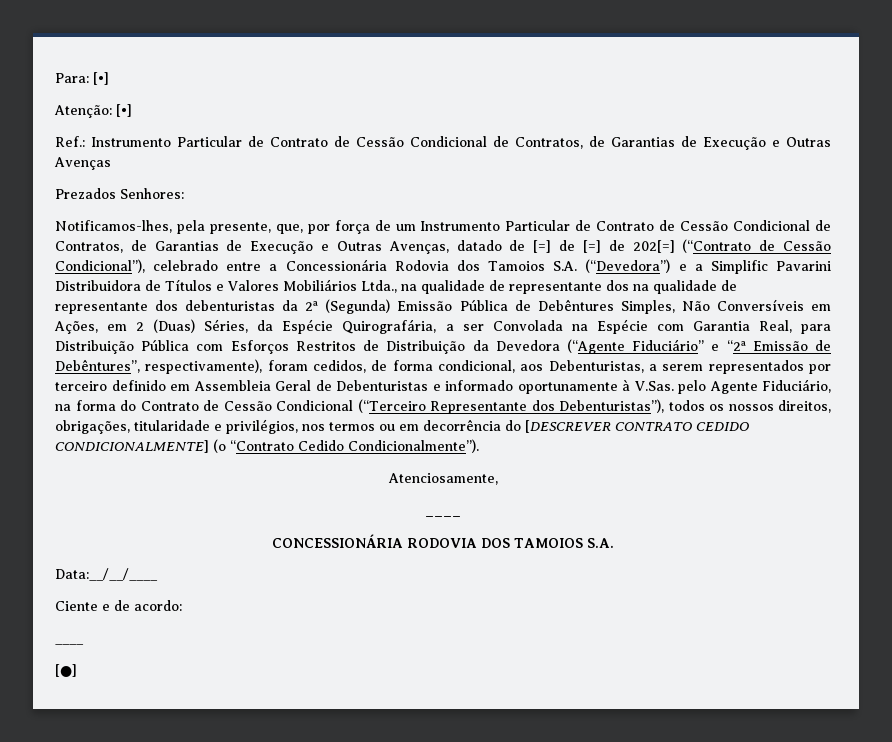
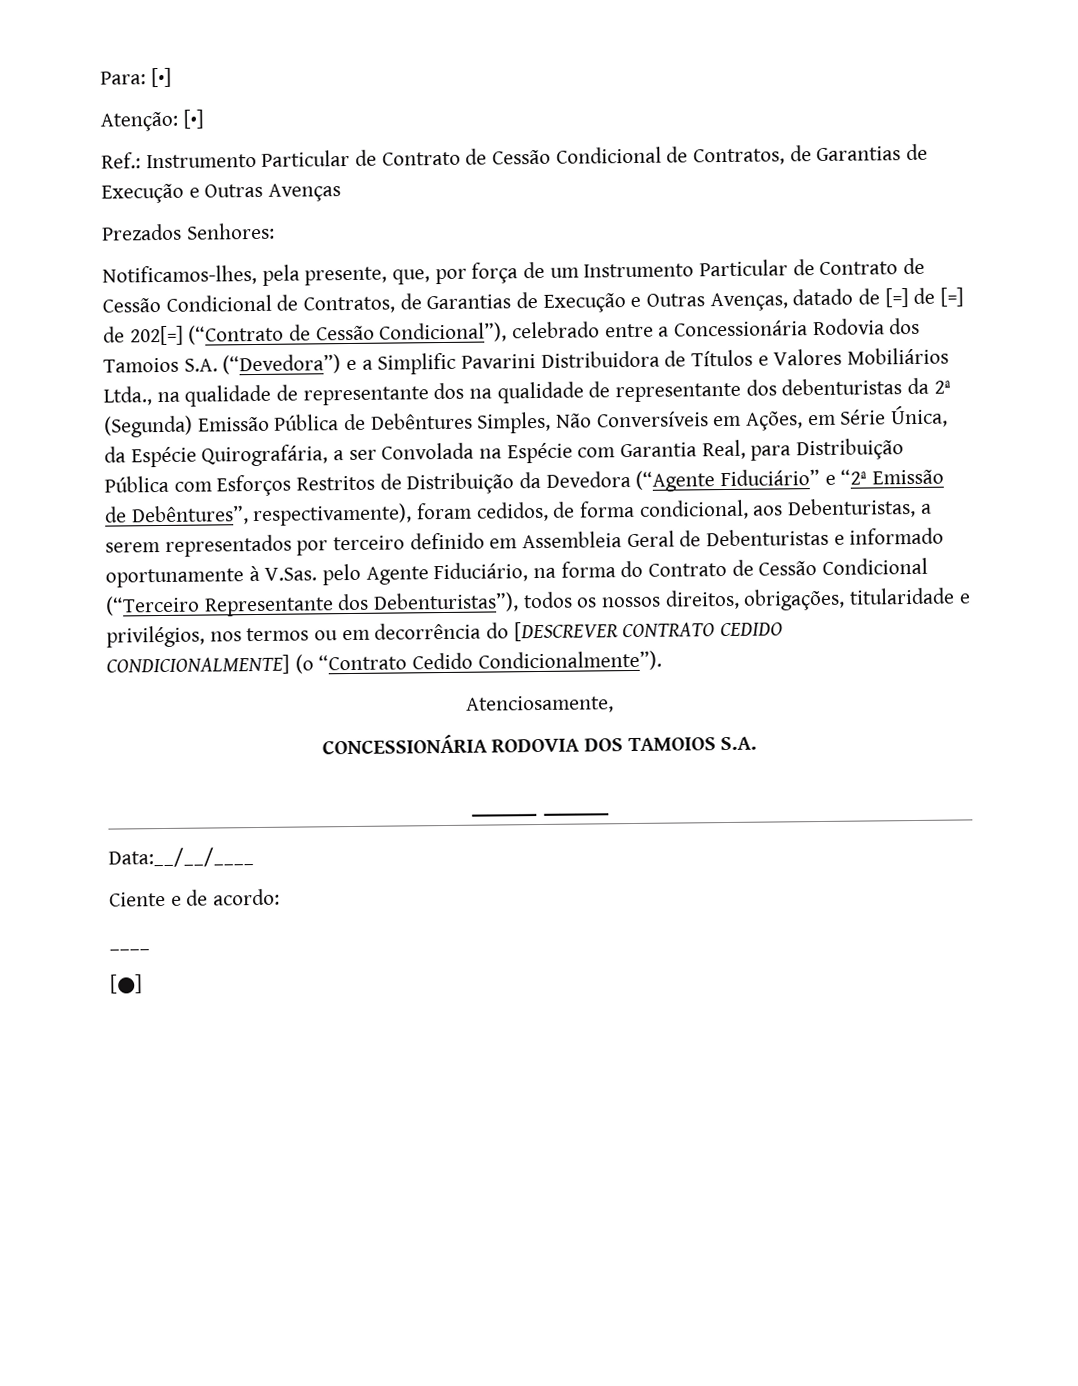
- Notificamos-lhes, pela presente, que, por força de um Instrumento Particular de Contrato de Cessão Condicional de Contratos, de Garantias de Execução e Outras Avenças, datado de [=] de [=] de 202[=] (“Contrato de Cessão Condicional”), celebrado entre a Concessionária Rodovia dos Tamoios S.A. (“Devedora”) e a Simplific Pavarini Distribuidora de Títulos e Valores Mobiliários Ltda., na qualidade de representante dos na qualidade de representante dos debenturistas da 2ª (Segunda) Emissão Pública de Debêntures Simples, Não Conversíveis em Ações, em 2 (Duas) Séries, da Espécie Quirografária, a ser Convolada na Espécie com Garantia Real, para Distribuição Pública com Esforços Restritos de Distribuição da Devedora (“Agente Fiduciário” e “2ª Emissão de Debêntures”, respectivamente), foram cedidos, de forma condicional, aos Debenturistas, a serem representados por terceiro definido em Assembleia Geral de Debenturistas e informado oportunamente à V.Sas. pelo Agente Fiduciário, na forma do Contrato de Cessão Condicional (“Terceiro Representante dos Debenturistas”), todos os nossos direitos, obrigações, titularidade e privilégios, nos termos ou em decorrência do [DESCREVER CONTRATO CEDIDO CONDICIONALMENTE] (o “Contrato Cedido Condicionalmente”).
+ Notificamos-lhes, pela presente, que, por força de um Instrumento Particular de Contrato de Cessão Condicional de Contratos, de Garantias de Execução e Outras Avenças, datado de [=] de [=] de 202[=] (“Contrato de Cessão Condicional”), celebrado entre a Concessionária Rodovia dos Tamoios S.A. (“Devedora”) e a Simplific Pavarini Distribuidora de Títulos e Valores Mobiliários Ltda., na qualidade de representante dos na qualidade de representante dos debenturistas da 2ª (Segunda) Emissão Pública de Debêntures Simples, Não Conversíveis em Ações, em Série Única, da Espécie Quirografária, a ser Convolada na Espécie com Garantia Real, para Distribuição Pública com Esforços Restritos de Distribuição da Devedora (“Agente Fiduciário” e “2ª Emissão de Debêntures”, respectivamente), foram cedidos, de forma condicional, aos Debenturistas, a serem representados por terceiro definido em Assembleia Geral de Debenturistas e informado oportunamente à V.Sas. pelo Agente Fiduciário, na forma do Contrato de Cessão Condicional (“Terceiro Representante dos Debenturistas”), todos os nossos direitos, obrigações, titularidade e privilégios, nos termos ou em decorrência do [DESCREVER CONTRATO CEDIDO CONDICIONALMENTE] (o “Contrato Cedido Condicionalmente”).
  Atenciosamente,
- ____
+ ____ ____

